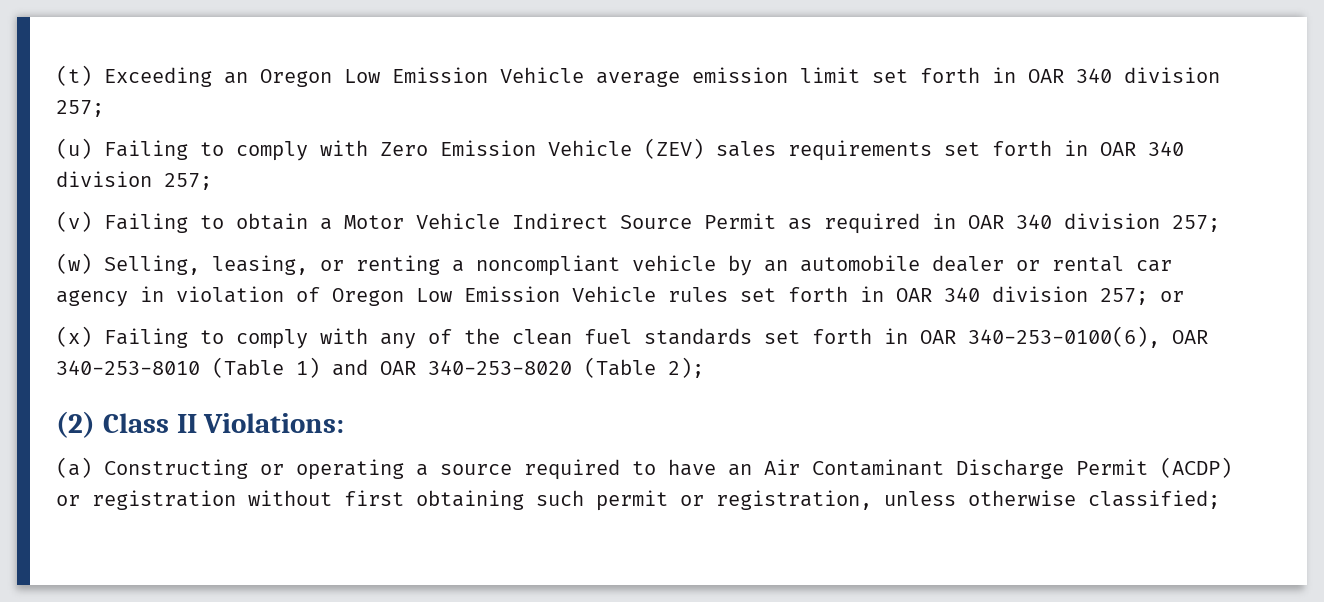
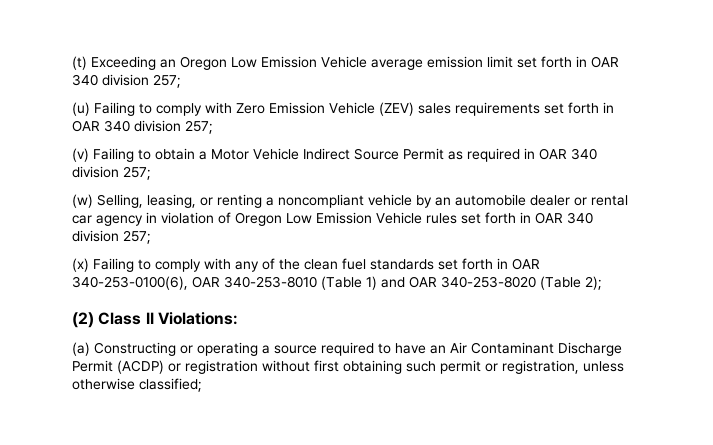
- (w) Selling, leasing, or renting a noncompliant vehicle by an automobile dealer or rental car agency in violation of Oregon Low Emission Vehicle rules set forth in OAR 340 division 257; or
+ (w) Selling, leasing, or renting a noncompliant vehicle by an automobile dealer or rental car agency in violation of Oregon Low Emission Vehicle rules set forth in OAR 340 division 257;

